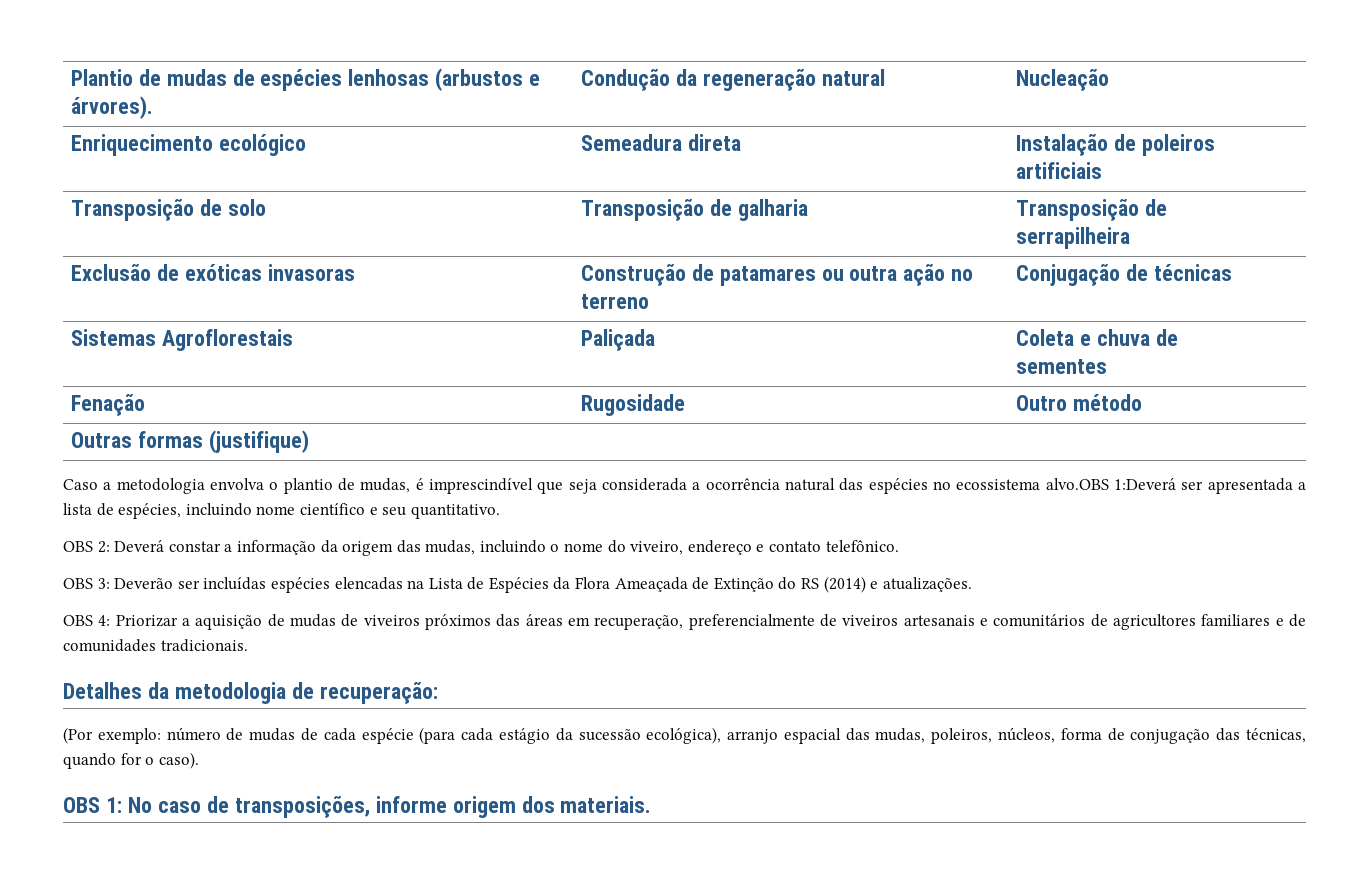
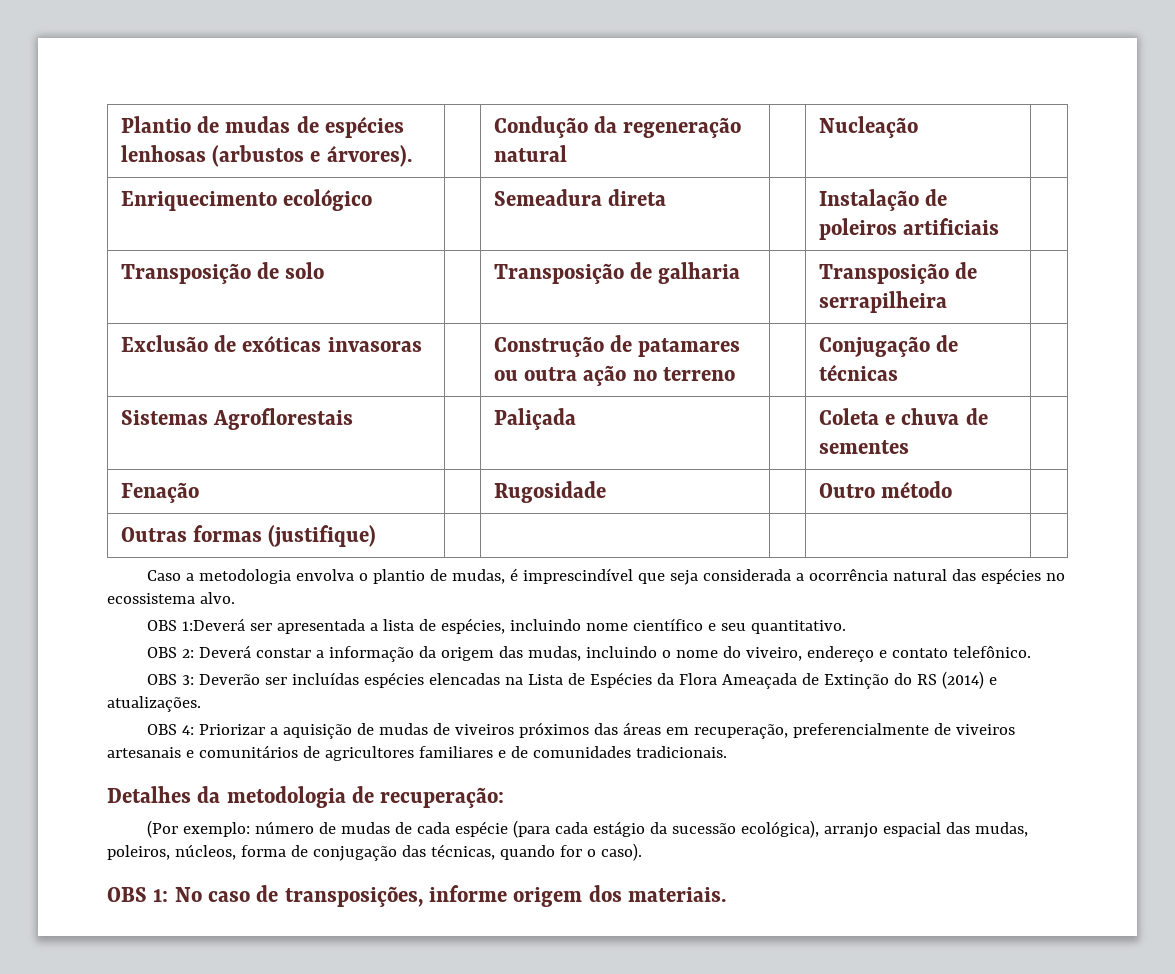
- Caso a metodologia envolva o plantio de mudas, é imprescindível que seja considerada a ocorrência natural das espécies no ecossistema alvo.OBS 1:Deverá ser apresentada a lista de espécies, incluindo nome científico e seu quantitativo.
+ Caso a metodologia envolva o plantio de mudas, é imprescindível que seja considerada a ocorrência natural das espécies no ecossistema alvo.
+ OBS 1:Deverá ser apresentada a lista de espécies, incluindo nome científico e seu quantitativo.

